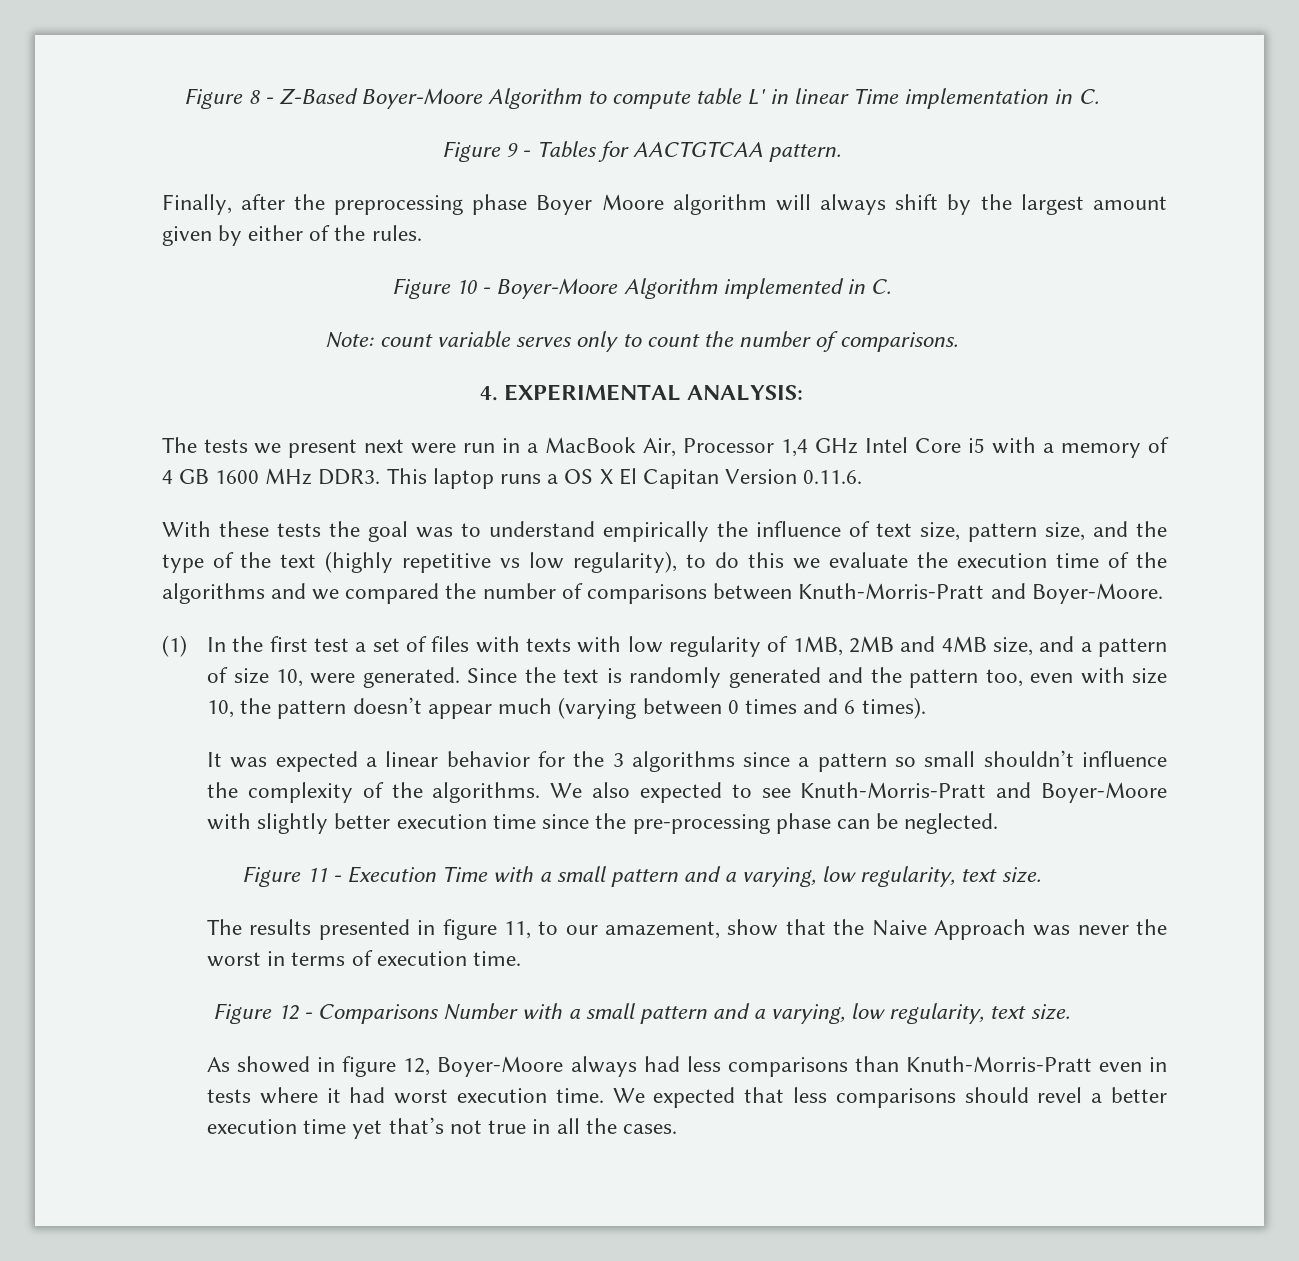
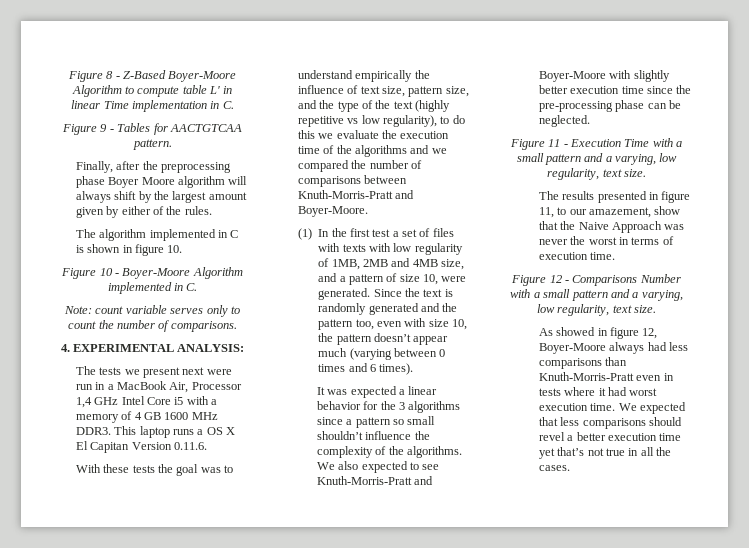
+ The algorithm implemented in C is shown in figure 10.

